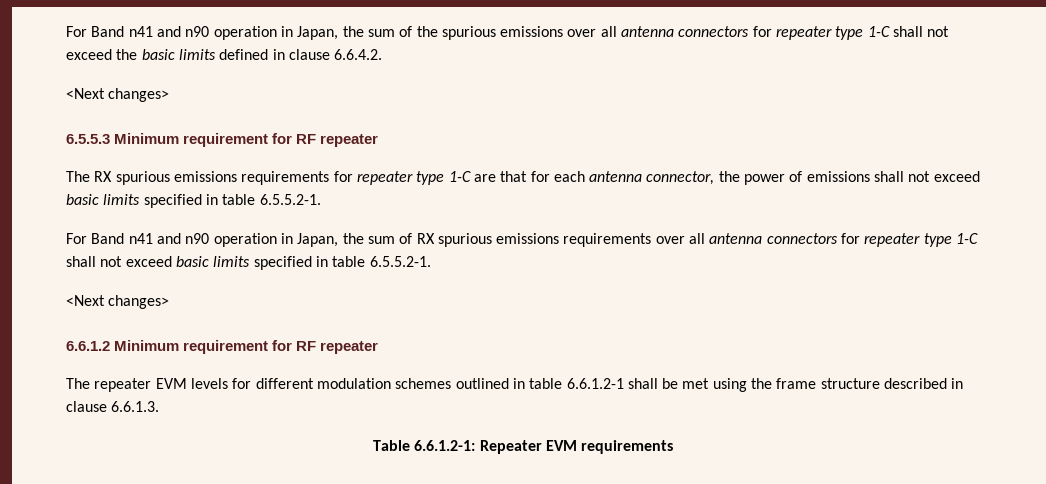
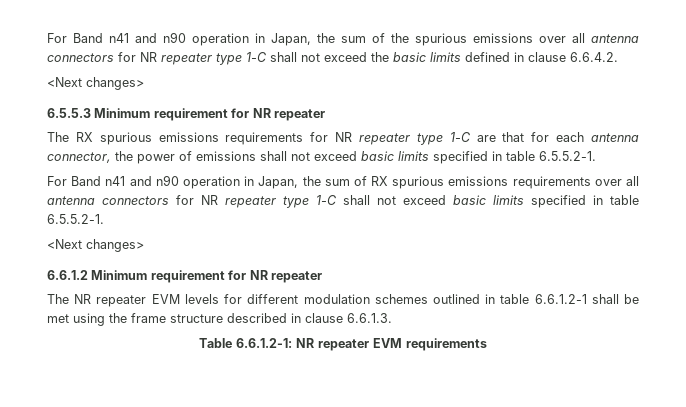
- For Band n41 and n90 operation in Japan, the sum of the spurious emissions over all antenna connectors for repeater type 1-C shall not exceed the basic limits defined in clause 6.6.4.2.
+ For Band n41 and n90 operation in Japan, the sum of the spurious emissions over all antenna connectors for NR repeater type 1-C shall not exceed the basic limits defined in clause 6.6.4.2.
- 6.5.5.3 Minimum requirement for RF repeater
+ 6.5.5.3 Minimum requirement for NR repeater
- The RX spurious emissions requirements for repeater type 1-C are that for each antenna connector, the power of emissions shall not exceed basic limits specified in table 6.5.5.2-1.
+ The RX spurious emissions requirements for NR repeater type 1-C are that for each antenna connector, the power of emissions shall not exceed basic limits specified in table 6.5.5.2-1.
- For Band n41 and n90 operation in Japan, the sum of RX spurious emissions requirements over all antenna connectors for repeater type 1-C shall not exceed basic limits specified in table 6.5.5.2-1.
+ For Band n41 and n90 operation in Japan, the sum of RX spurious emissions requirements over all antenna connectors for NR repeater type 1-C shall not exceed basic limits specified in table 6.5.5.2-1.
- 6.6.1.2 Minimum requirement for RF repeater
- The repeater EVM levels for different modulation schemes outlined in table 6.6.1.2-1 shall be met using the frame structure described in clause 6.6.1.3.
+ 6.6.1.2 Minimum requirement for NR repeater
+ The NR repeater EVM levels for different modulation schemes outlined in table 6.6.1.2-1 shall be met using the frame structure described in clause 6.6.1.3.
- Table 6.6.1.2-1: Repeater EVM requirements
+ Table 6.6.1.2-1: NR repeater EVM requirements

